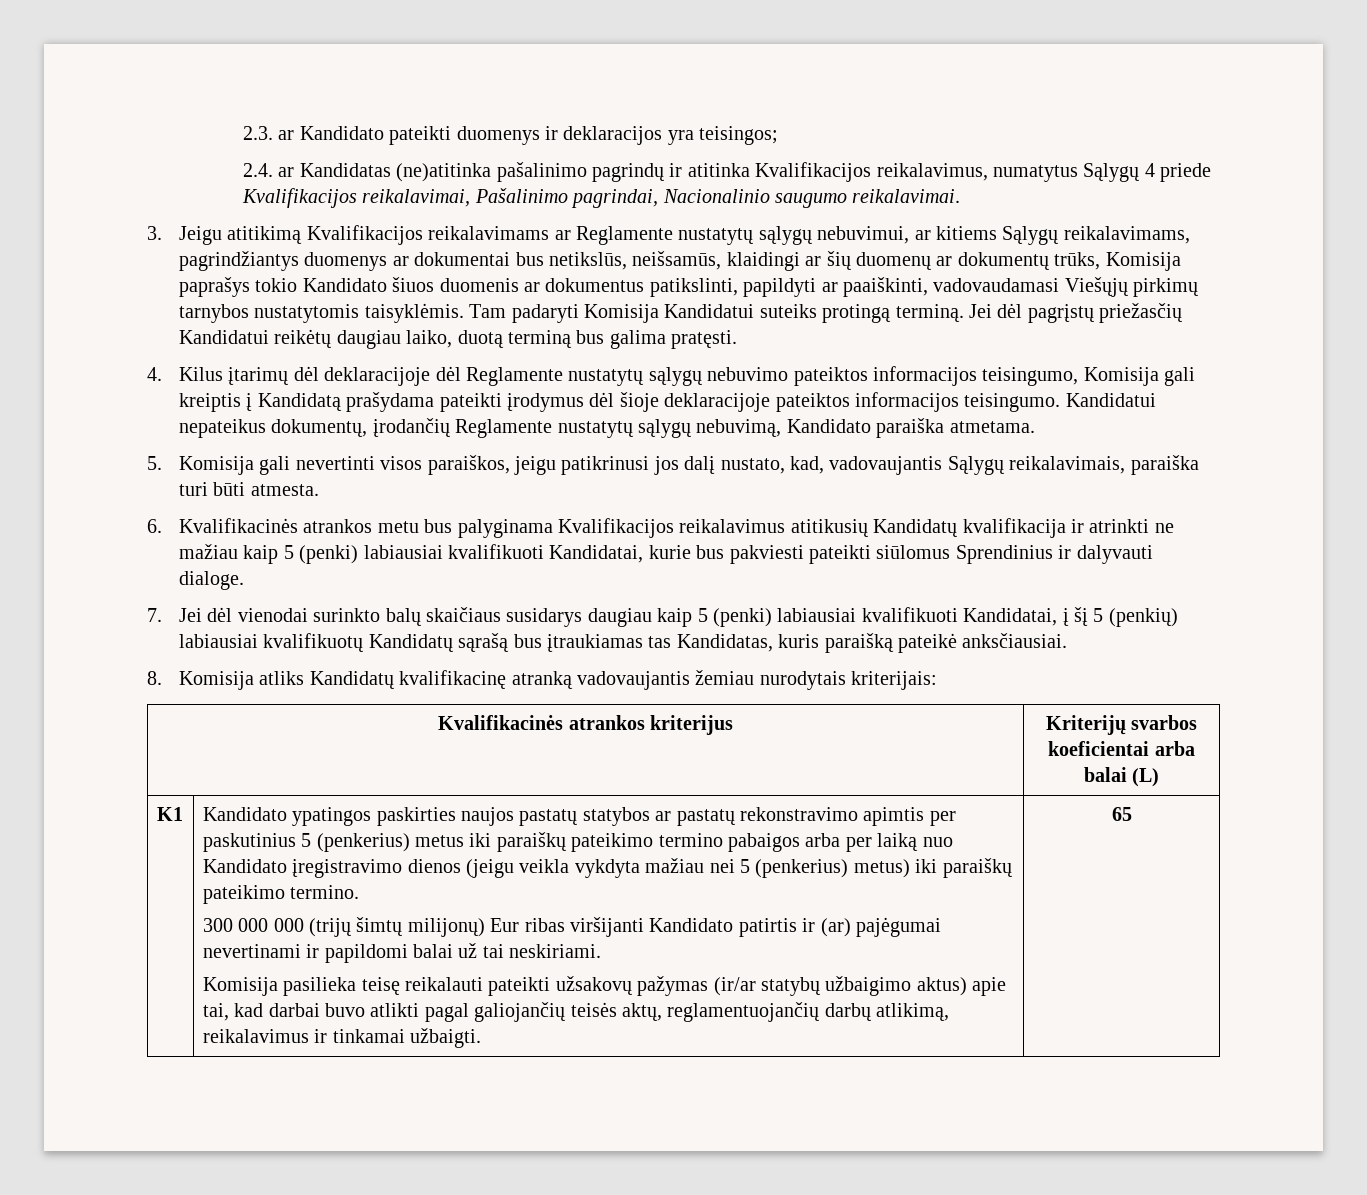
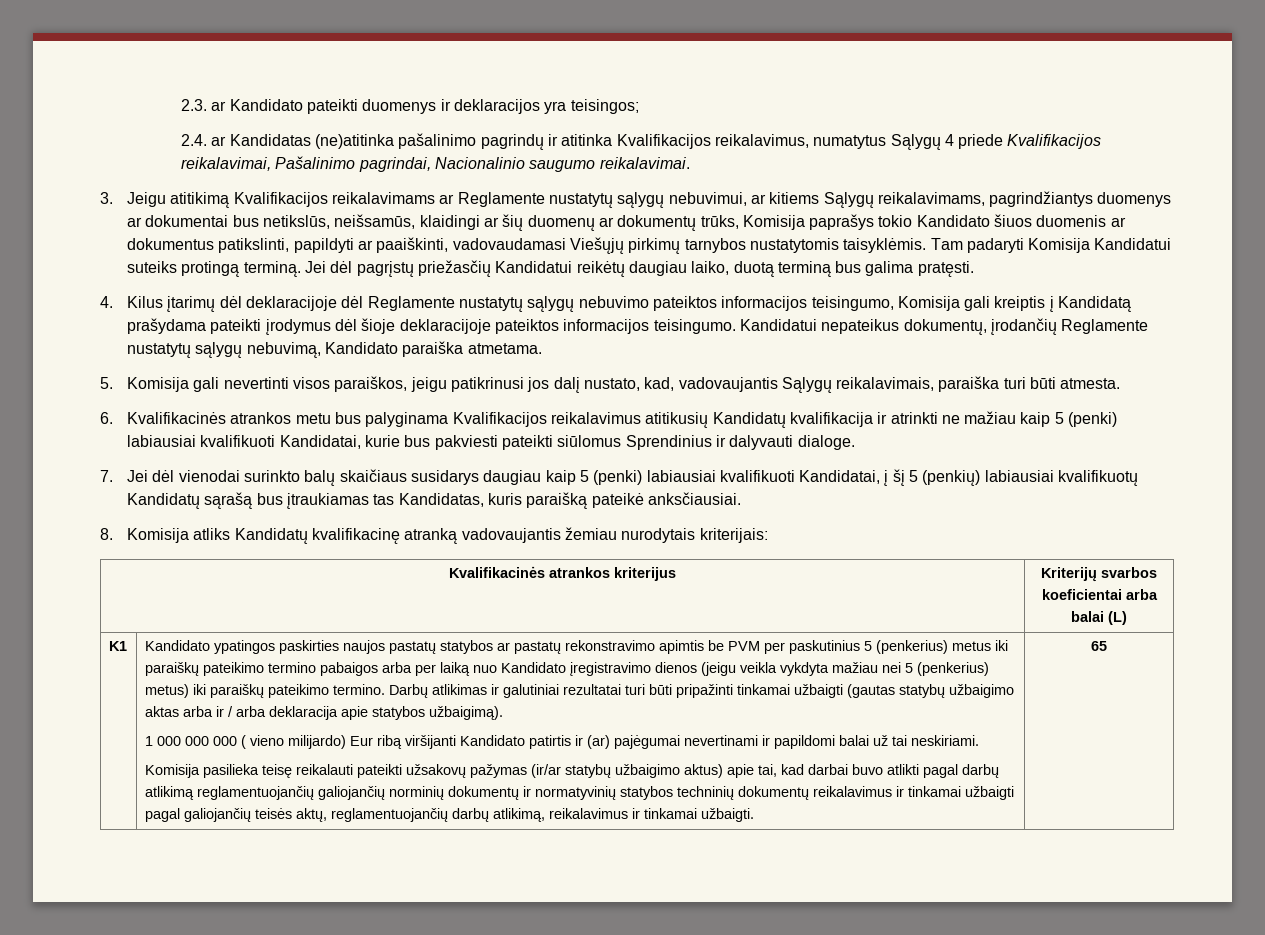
- Kandidato ypatingos paskirties naujos pastatų statybos ar pastatų rekonstravimo apimtis per paskutinius 5 (penkerius) metus iki paraiškų pateikimo termino pabaigos arba per laiką nuo Kandidato įregistravimo dienos (jeigu veikla vykdyta mažiau nei 5 (penkerius) metus) iki paraiškų pateikimo termino.
- 300 000 000 (trijų šimtų milijonų) Eur ribas viršijanti Kandidato patirtis ir (ar) pajėgumai nevertinami ir papildomi balai už tai neskiriami.
+ Kandidato ypatingos paskirties naujos pastatų statybos ar pastatų rekonstravimo apimtis be PVM per paskutinius 5 (penkerius) metus iki paraiškų pateikimo termino pabaigos arba per laiką nuo Kandidato įregistravimo dienos (jeigu veikla vykdyta mažiau nei 5 (penkerius) metus) iki paraiškų pateikimo termino. Darbų atlikimas ir galutiniai rezultatai turi būti pripažinti tinkamai užbaigti (gautas statybų užbaigimo aktas arba ir / arba deklaracija apie statybos užbaigimą).
+ 1 000 000 000 ( vieno milijardo) Eur ribą viršijanti Kandidato patirtis ir (ar) pajėgumai nevertinami ir papildomi balai už tai neskiriami.
- Komisija pasilieka teisę reikalauti pateikti užsakovų pažymas (ir/ar statybų užbaigimo aktus) apie tai, kad darbai buvo atlikti pagal galiojančių teisės aktų, reglamentuojančių darbų atlikimą, reikalavimus ir tinkamai užbaigti.
+ Komisija pasilieka teisę reikalauti pateikti užsakovų pažymas (ir/ar statybų užbaigimo aktus) apie tai, kad darbai buvo atlikti pagal darbų atlikimą reglamentuojančių galiojančių norminių dokumentų ir normatyvinių statybos techninių dokumentų reikalavimus ir tinkamai užbaigti pagal galiojančių teisės aktų, reglamentuojančių darbų atlikimą, reikalavimus ir tinkamai užbaigti.

